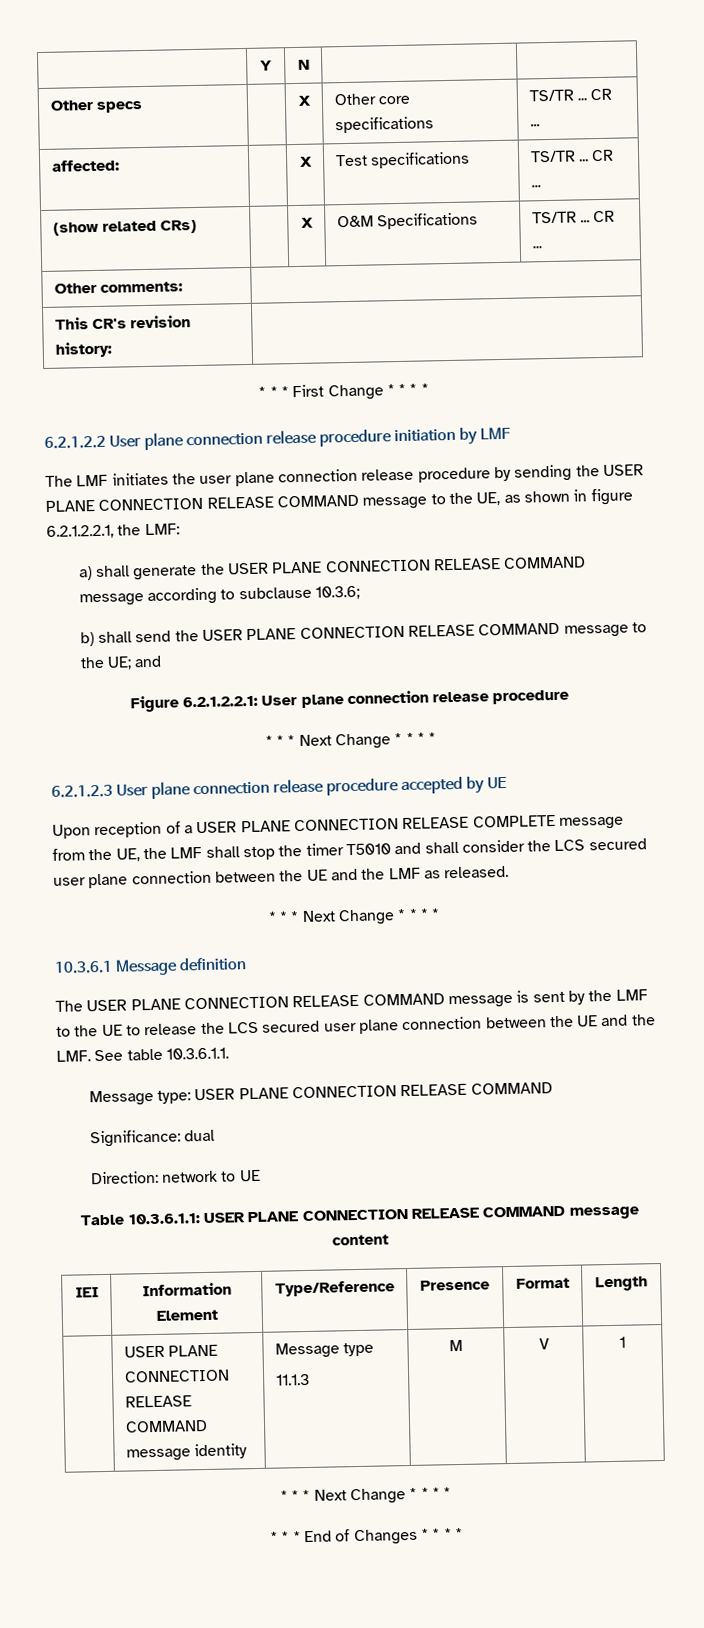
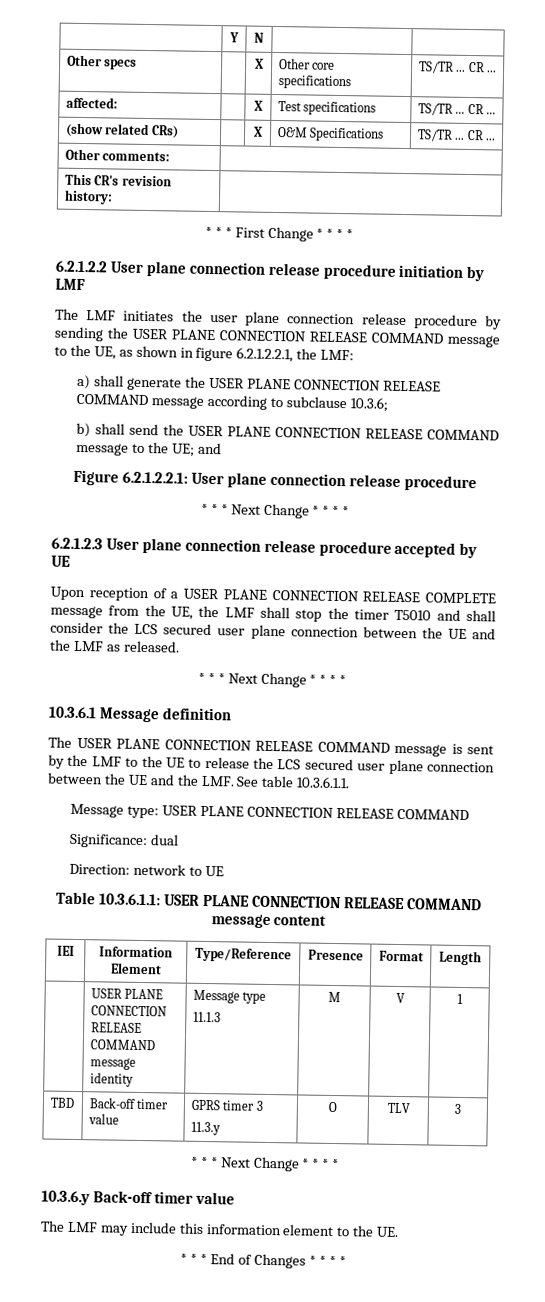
  | USER PLANE CONNECTION RELEASE COMMAND message identity | Message type
  11.1.3 | M | V | 1
+ TBD | Back-off timer value | GPRS timer 3
+ 11.3.y | O | TLV | 3
  * * * Next Change * * * *
+ 10.3.6.y Back-off timer value
+ The LMF may include this information element to the UE.

